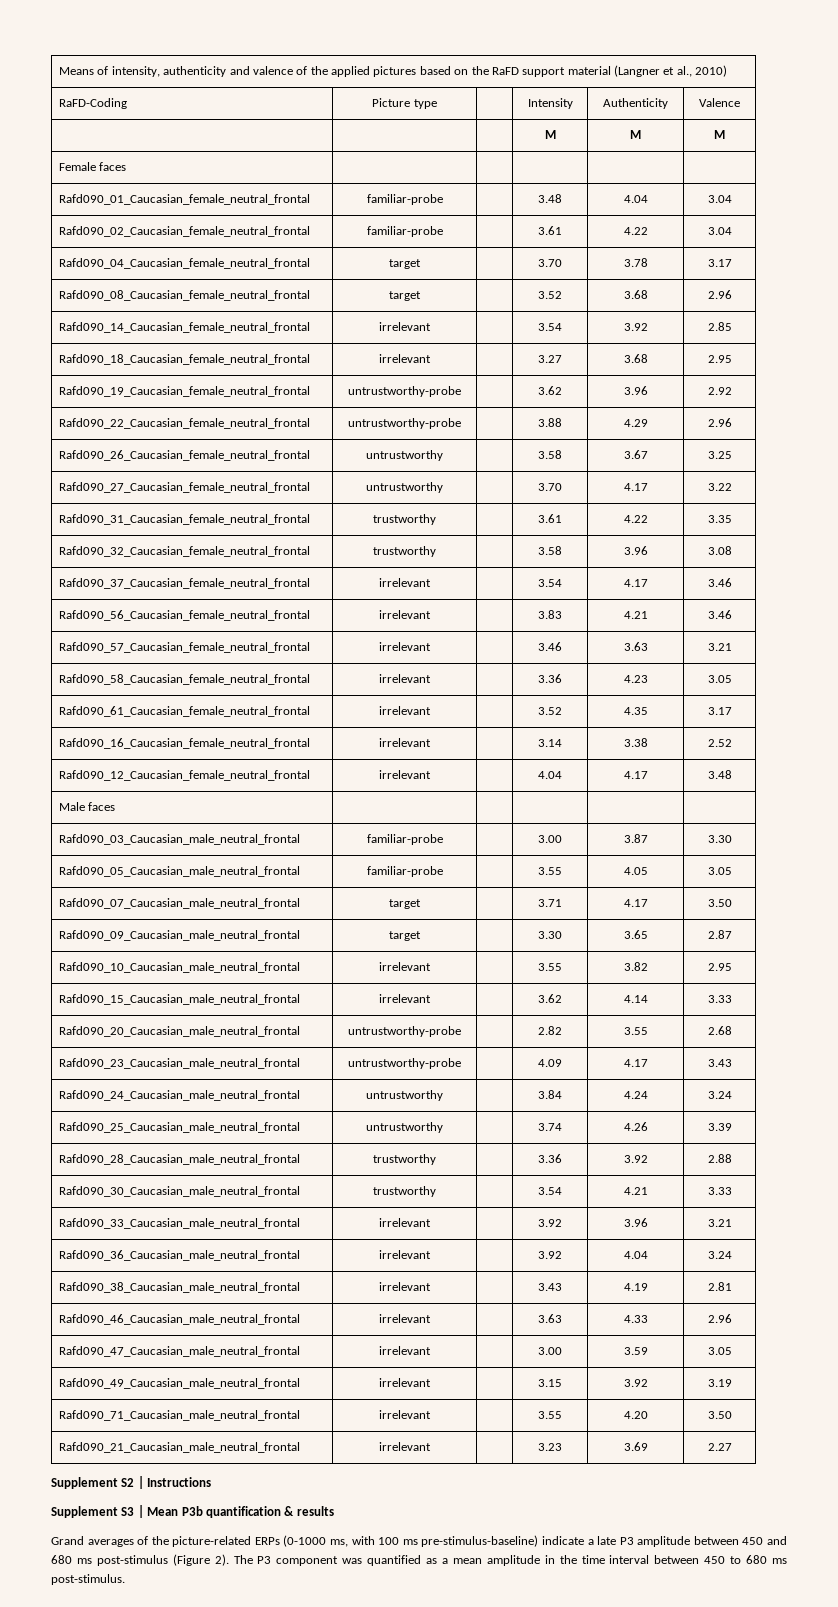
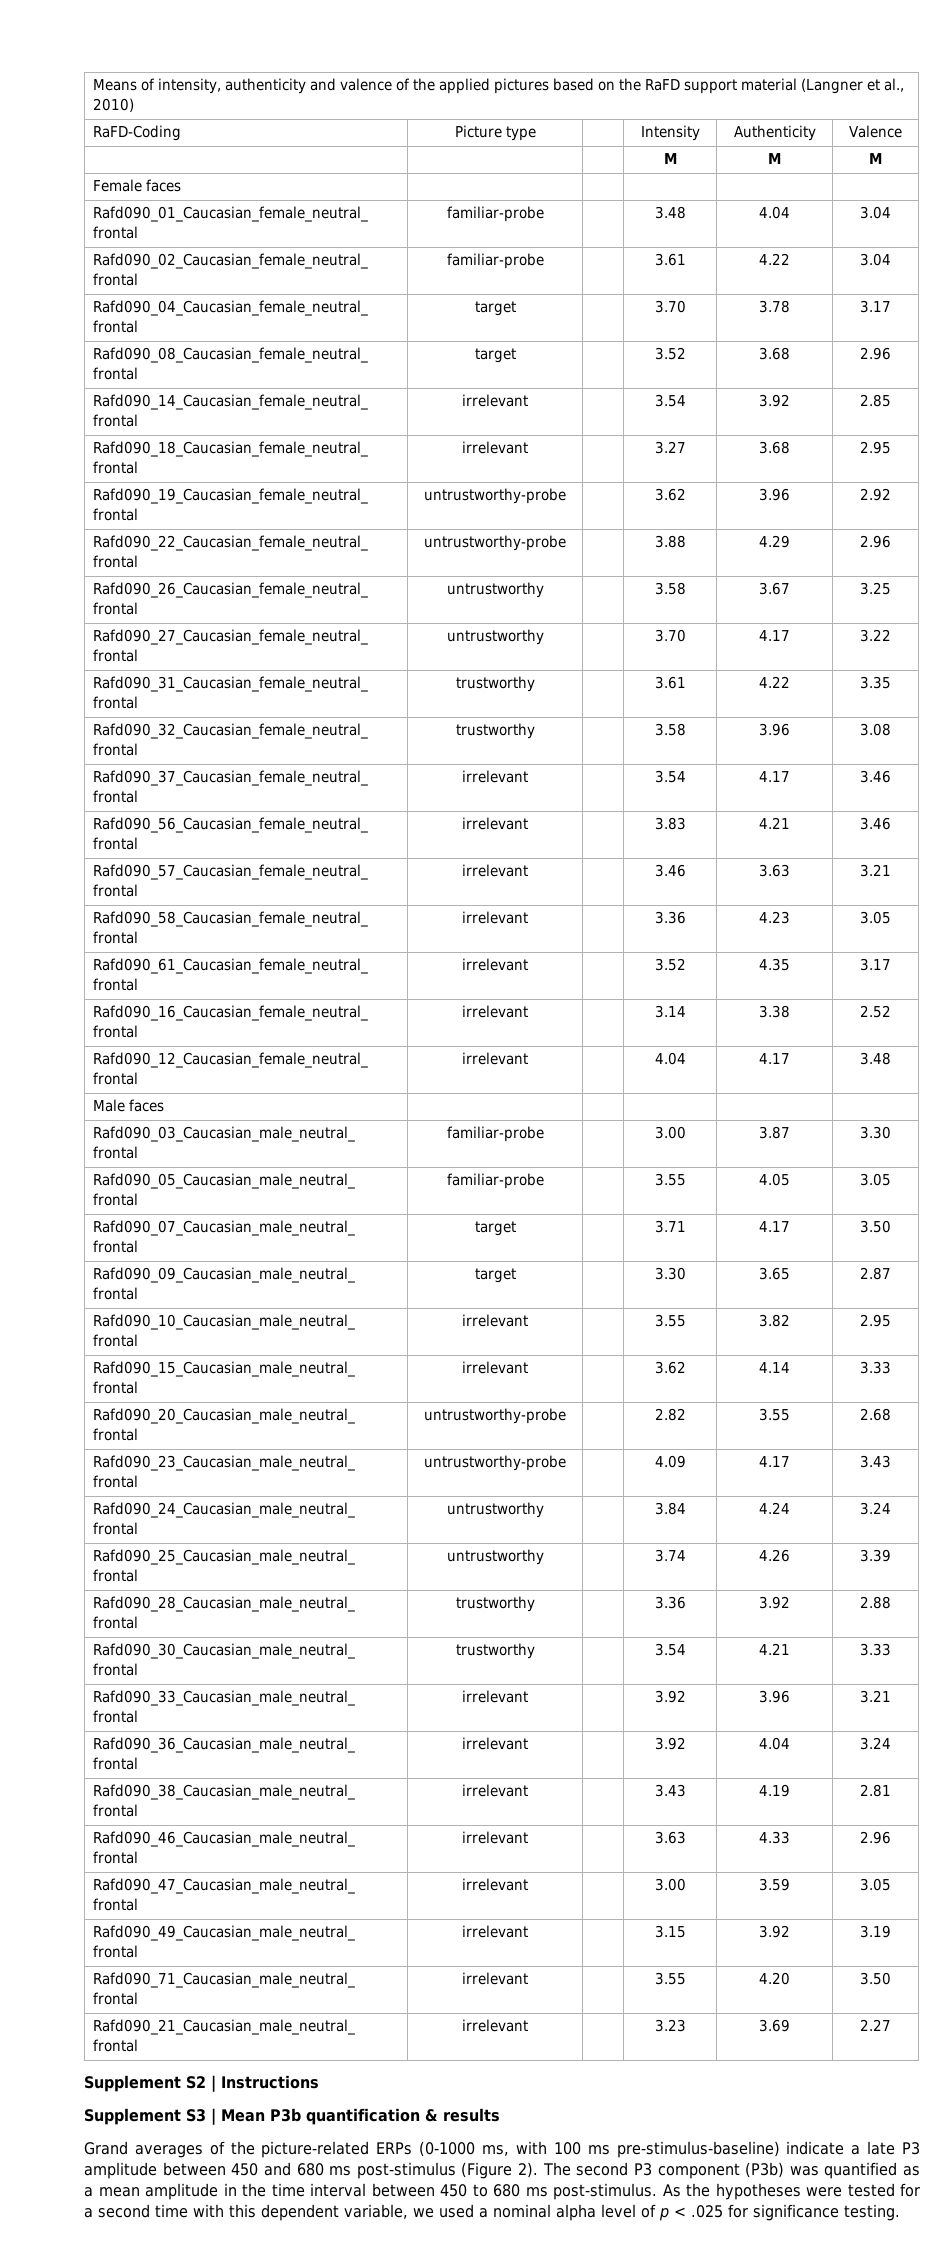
- The P3 component was quantified as a mean amplitude in the time interval between 450 to 680 ms post-stimulus.
+ The second P3 component (P3b) was quantified as a mean amplitude in the time interval between 450 to 680 ms post-stimulus.
+ As the hypotheses were tested for a second time with this dependent variable, we used a nominal alpha level of p < .025 for significance testing.

